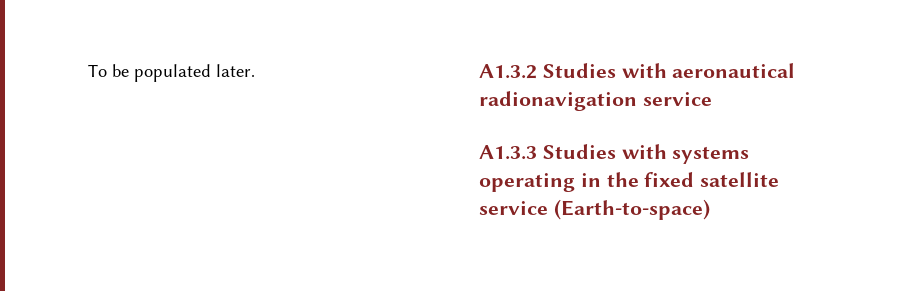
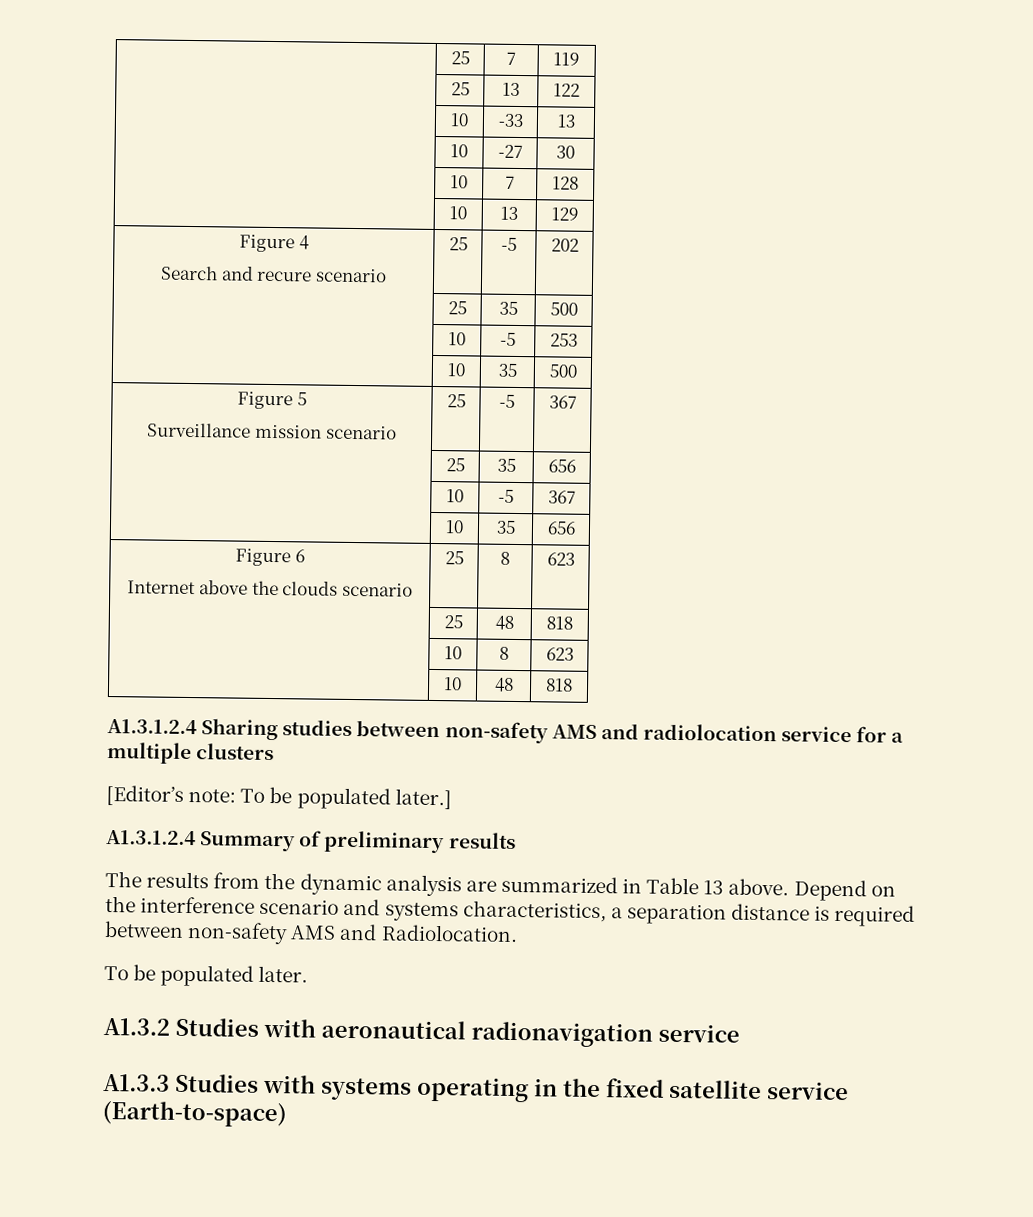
+ | 25 | 7 | 119
+ | 25 | 13 | 122
+ | 10 | -33 | 13
+ | 10 | -27 | 30
+ | 10 | 7 | 128
+ | 10 | 13 | 129
+ Figure 4
+ Search and recure scenario | 25 | -5 | 202
+ | 25 | 35 | 500
+ | 10 | -5 | 253
+ | 10 | 35 | 500
+ Figure 5
+ Surveillance mission scenario | 25 | -5 | 367
+ | 25 | 35 | 656
+ | 10 | -5 | 367
+ | 10 | 35 | 656
+ Figure 6
+ Internet above the clouds scenario | 25 | 8 | 623
+ | 25 | 48 | 818
+ | 10 | 8 | 623
+ | 10 | 48 | 818
+ A1.3.1.2.4 Sharing studies between non-safety AMS and radiolocation service for a multiple clusters
+ [Editor’s note: To be populated later.]
+ A1.3.1.2.4 Summary of preliminary results
+ The results from the dynamic analysis are summarized in Table 13 above. Depend on the interference scenario and systems characteristics, a separation distance is required between non-safety AMS and Radiolocation.

